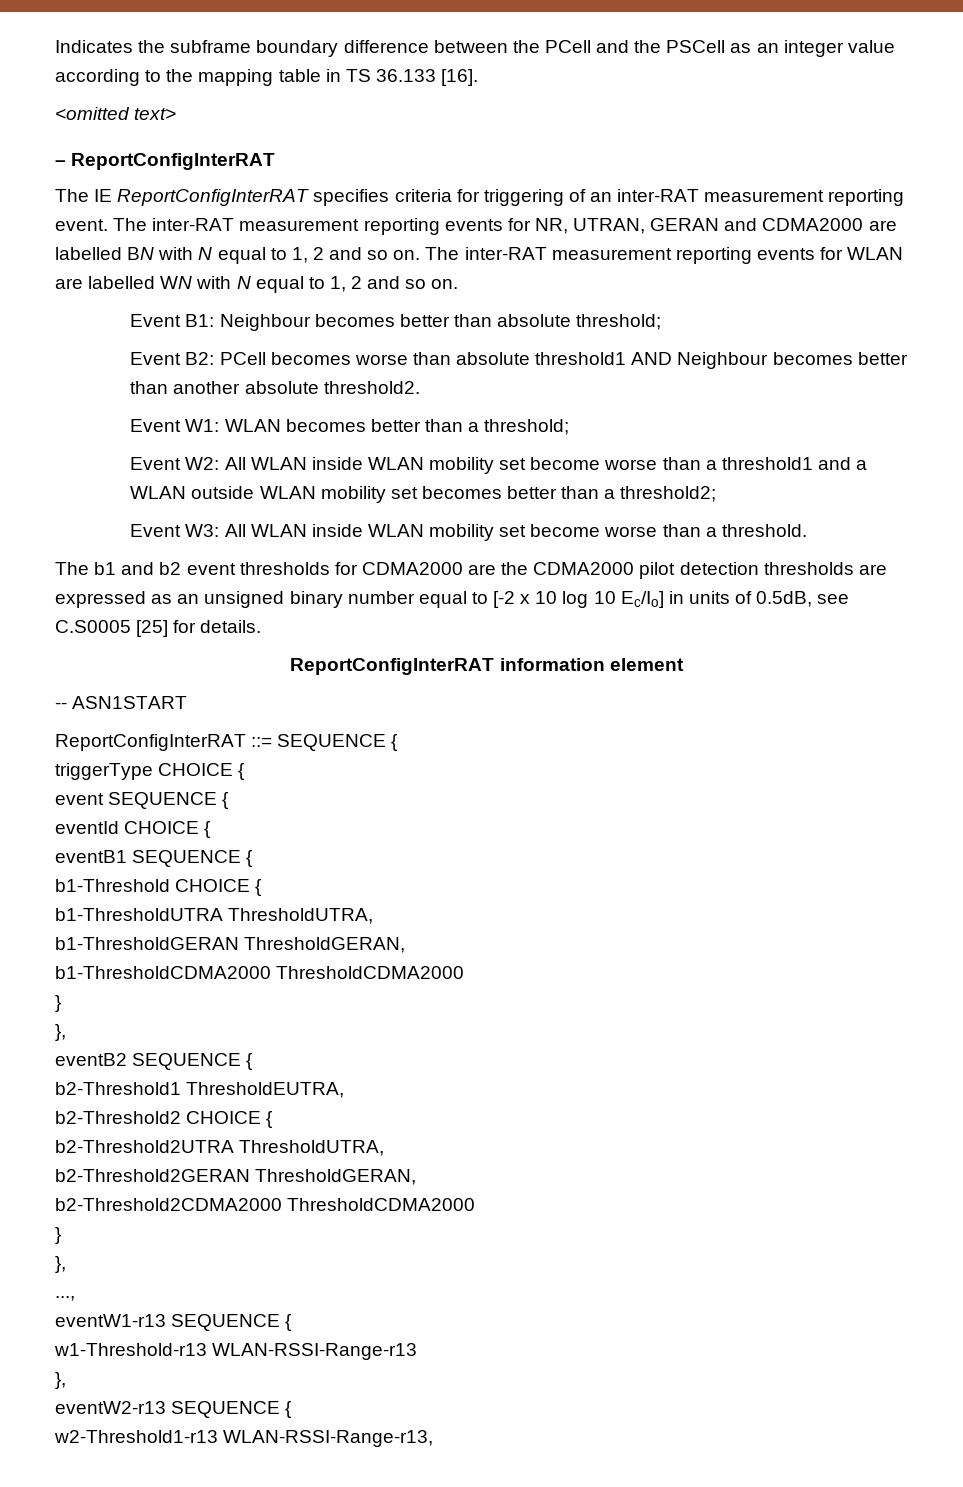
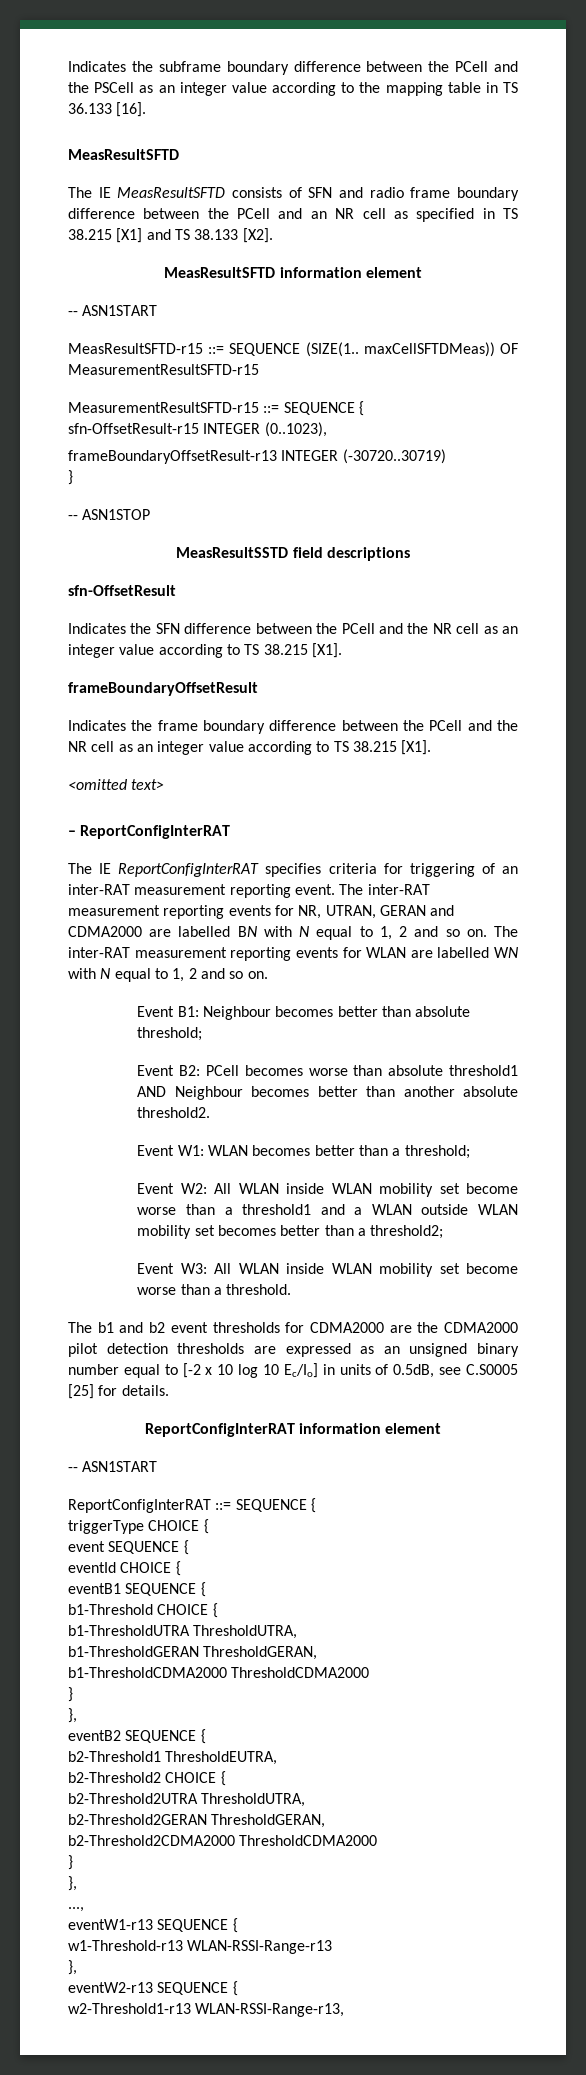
  Indicates the subframe boundary difference between the PCell and the PSCell as an integer value according to the mapping table in TS 36.133 [16].
+ MeasResultSFTD
+ The IE MeasResultSFTD consists of SFN and radio frame boundary difference between the PCell and an NR cell as specified in TS 38.215 [X1] and TS 38.133 [X2].
+ MeasResultSFTD information element
+ -- ASN1START
+ MeasResultSFTD-r15 ::= SEQUENCE (SIZE(1.. maxCellSFTDMeas)) OF MeasurementResultSFTD-r15
+ MeasurementResultSFTD-r15 ::= SEQUENCE {
+ sfn-OffsetResult-r15 INTEGER (0..1023),
+ frameBoundaryOffsetResult-r13 INTEGER (-30720..30719)
+ }
+ -- ASN1STOP
+ MeasResultSSTD field descriptions
+ sfn-OffsetResult
+ Indicates the SFN difference between the PCell and the NR cell as an integer value according to TS 38.215 [X1].
+ frameBoundaryOffsetResult
+ Indicates the frame boundary difference between the PCell and the NR cell as an integer value according to TS 38.215 [X1].

